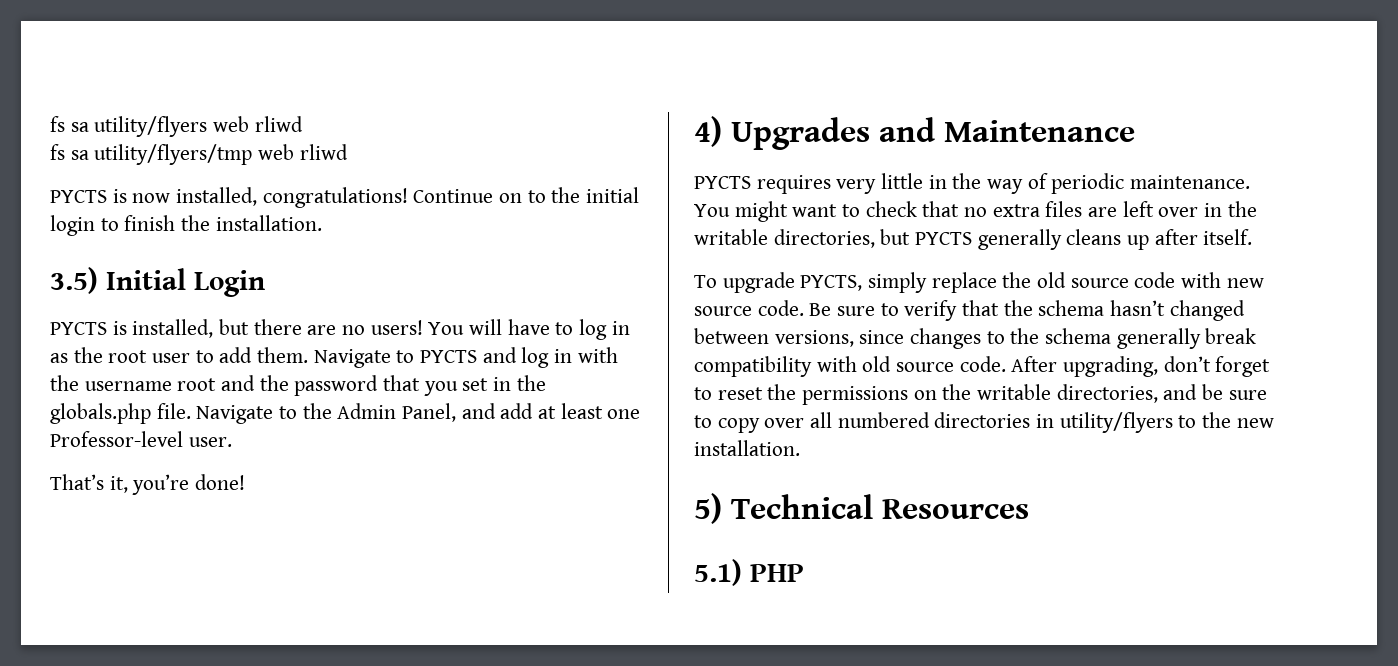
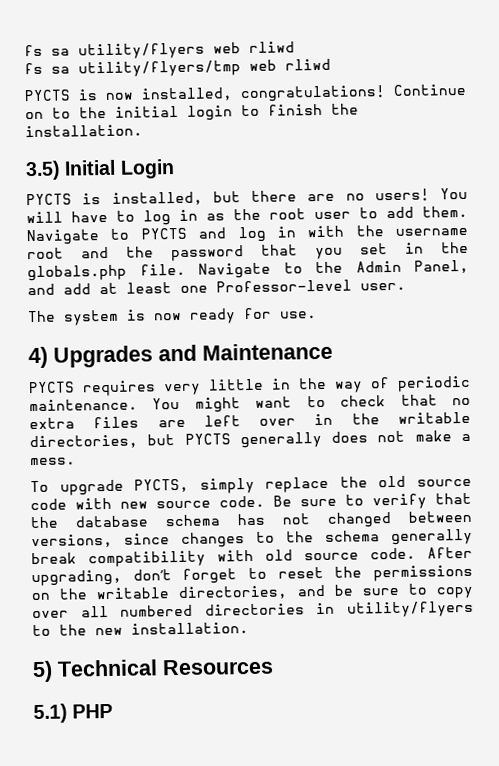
- That’s it, you’re done!
+ The system is now ready for use.
- You might want to check that no extra files are left over in the writable directories, but PYCTS generally cleans up after itself.
+ You might want to check that no extra files are left over in the writable directories, but PYCTS generally does not make a mess.
- Be sure to verify that the schema hasn’t changed between versions, since changes to the schema generally break compatibility with old source code.
+ Be sure to verify that the database schema has not changed between versions, since changes to the schema generally break compatibility with old source code.

